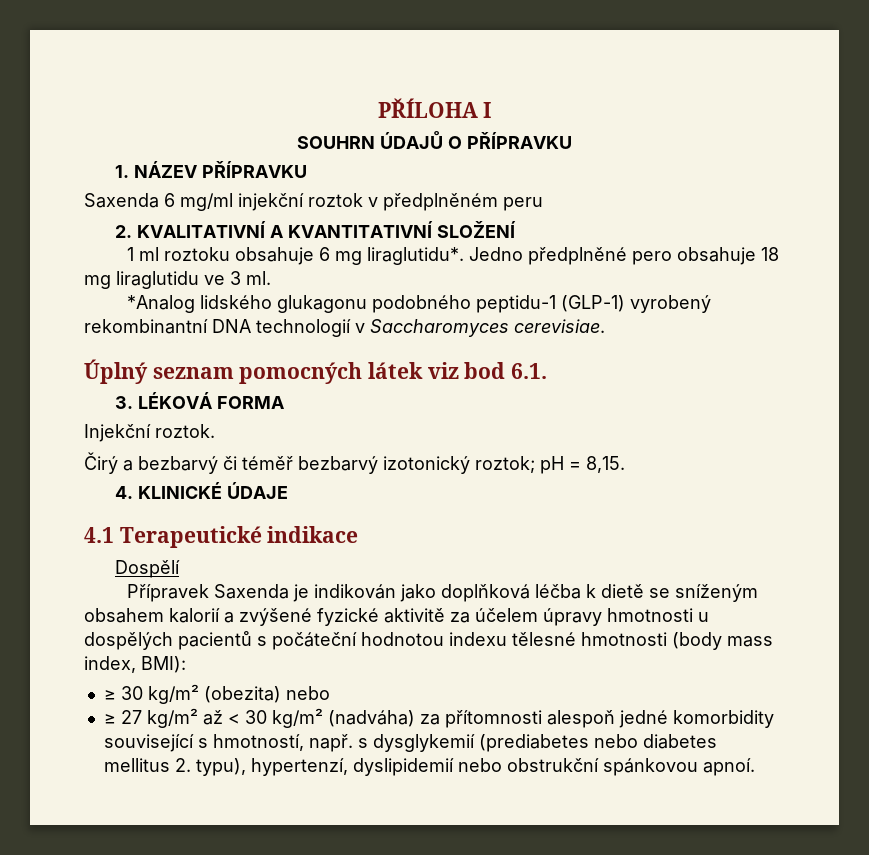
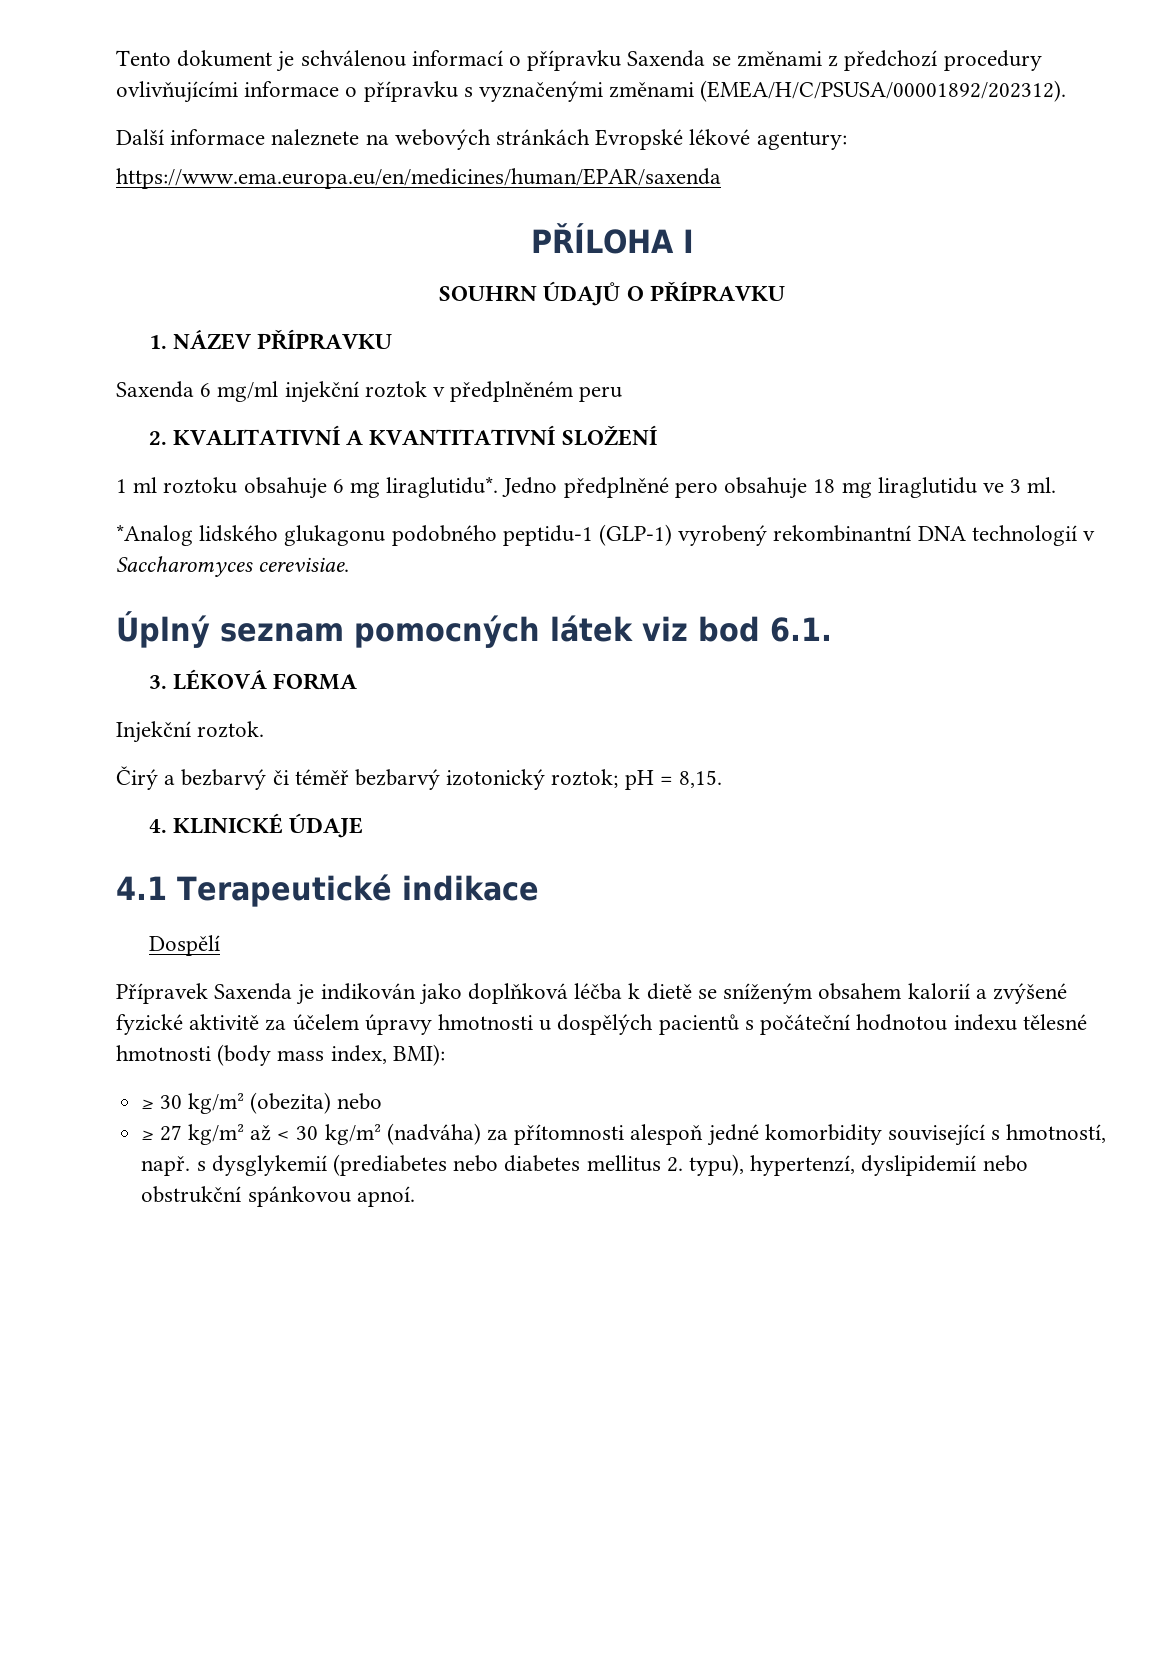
+ Tento dokument je schválenou informací o přípravku Saxenda se změnami z předchozí procedury ovlivňujícími informace o přípravku s vyznačenými změnami (EMEA/H/C/PSUSA/00001892/202312).
+ Další informace naleznete na webových stránkách Evropské lékové agentury:
+ https://www.ema.europa.eu/en/medicines/human/EPAR/saxenda

